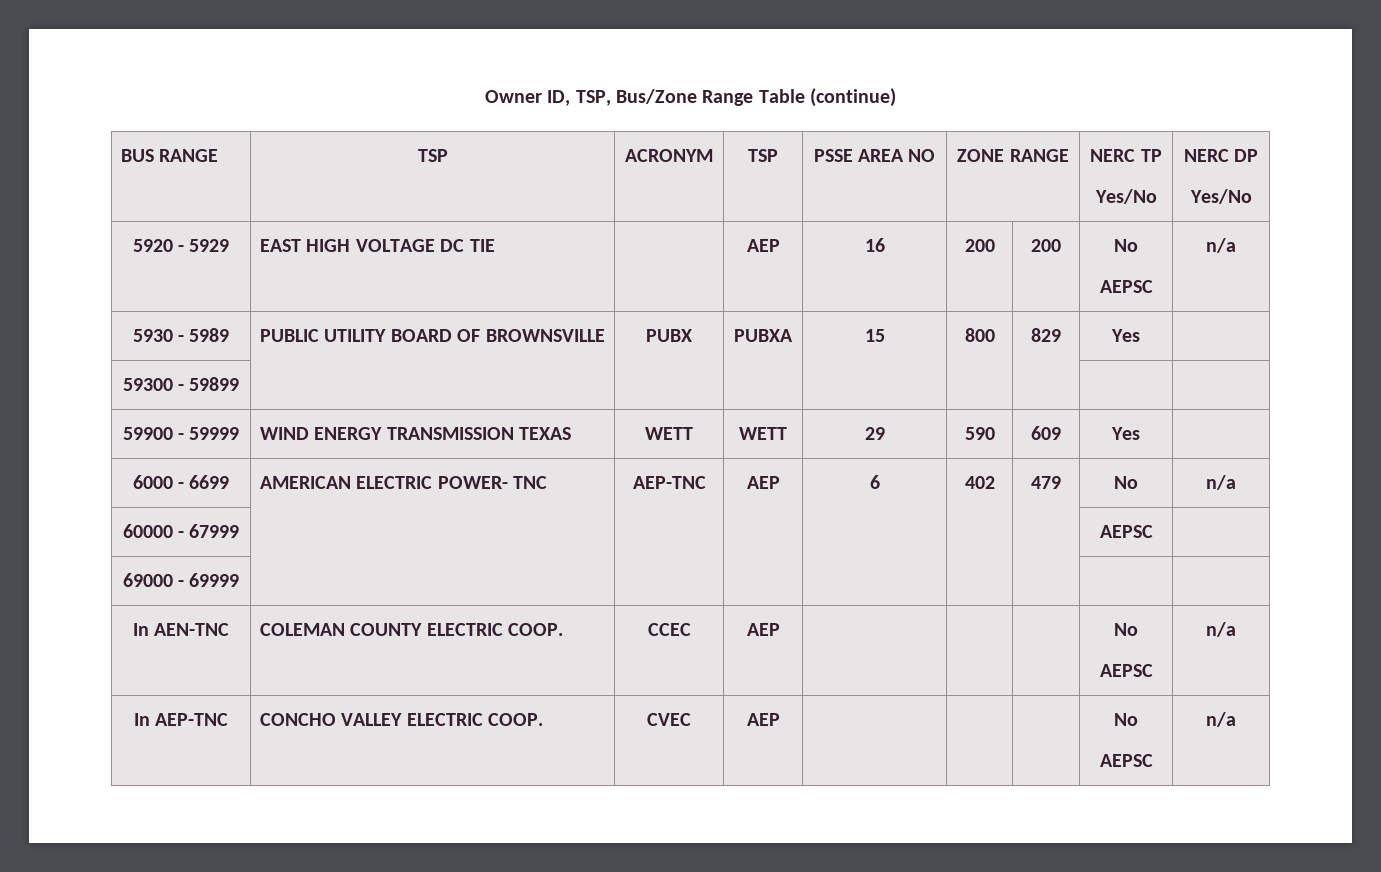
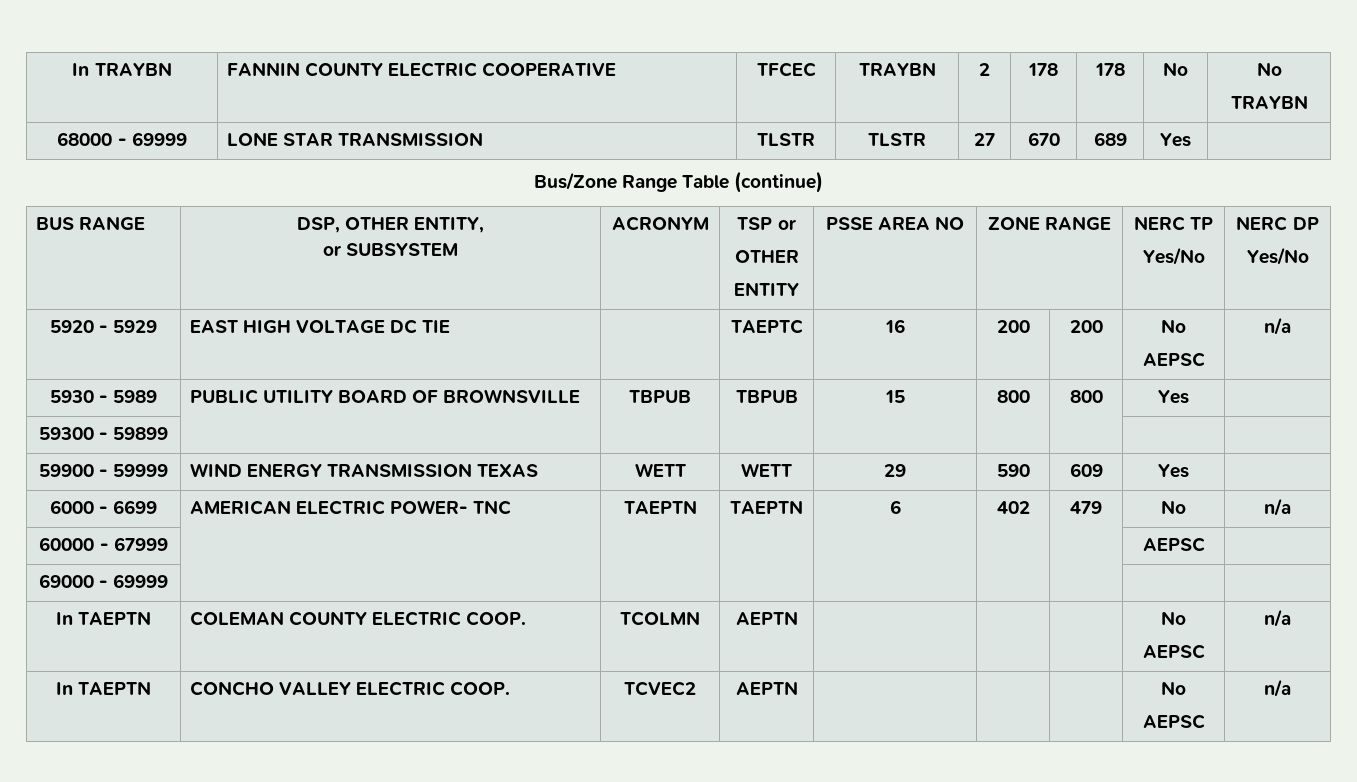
- Owner ID, TSP, Bus/Zone Range Table (continue)
+ In TRAYBN | FANNIN COUNTY ELECTRIC COOPERATIVE | TFCEC | TRAYBN | 2 | 178 | 178 | No | No
+ TRAYBN
+ 68000 - 69999 | LONE STAR TRANSMISSION | TLSTR | TLSTR | 27 | 670 | 689 | Yes |
+ Bus/Zone Range Table (continue)
- BUS RANGE | TSP | ACRONYM | TSP | PSSE AREA NO | ZONE RANGE | NERC TP
+ BUS RANGE | DSP, OTHER ENTITY,
+ or SUBSYSTEM | ACRONYM | TSP or
+ OTHER
+ ENTITY | PSSE AREA NO | ZONE RANGE | NERC TP
- 5920 - 5929 | EAST HIGH VOLTAGE DC TIE | | AEP | 16 | 200 | 200 | No
+ 5920 - 5929 | EAST HIGH VOLTAGE DC TIE | | TAEPTC | 16 | 200 | 200 | No
- 5930 - 5989 | PUBLIC UTILITY BOARD OF BROWNSVILLE | PUBX | PUBXA | 15 | 800 | 829 | Yes |
+ 5930 - 5989 | PUBLIC UTILITY BOARD OF BROWNSVILLE | TBPUB | TBPUB | 15 | 800 | 800 | Yes |
- 6000 - 6699 | AMERICAN ELECTRIC POWER- TNC | AEP-TNC | AEP | 6 | 402 | 479 | No | n/a
+ 6000 - 6699 | AMERICAN ELECTRIC POWER- TNC | TAEPTN | TAEPTN | 6 | 402 | 479 | No | n/a
- In AEN-TNC | COLEMAN COUNTY ELECTRIC COOP. | CCEC | AEP | | | | No
+ In TAEPTN | COLEMAN COUNTY ELECTRIC COOP. | TCOLMN | AEPTN | | | | No
- In AEP-TNC | CONCHO VALLEY ELECTRIC COOP. | CVEC | AEP | | | | No
+ In TAEPTN | CONCHO VALLEY ELECTRIC COOP. | TCVEC2 | AEPTN | | | | No

